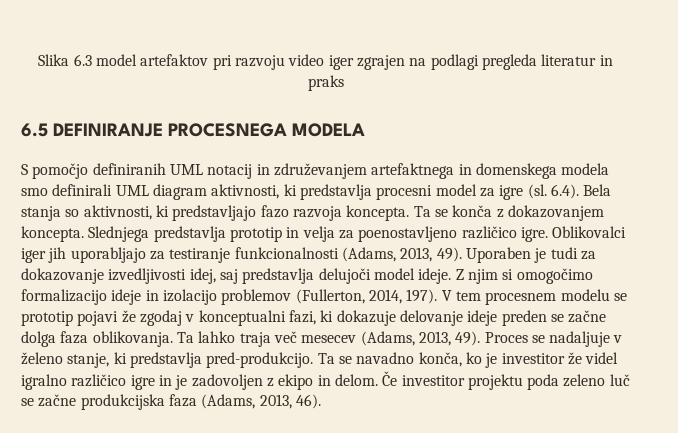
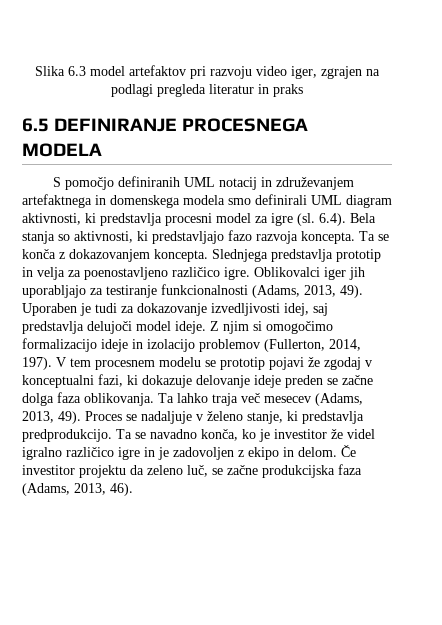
- Slika 6.3 model artefaktov pri razvoju video iger zgrajen na podlagi pregleda literatur in praks
+ Slika 6.3 model artefaktov pri razvoju video iger, zgrajen na podlagi pregleda literatur in praks
- Proces se nadaljuje v želeno stanje, ki predstavlja pred-produkcijo.
+ Proces se nadaljuje v želeno stanje, ki predstavlja predprodukcijo.
- Če investitor projektu poda zeleno luč se začne produkcijska faza (Adams, 2013, 46).
+ Če investitor projektu da zeleno luč, se začne produkcijska faza (Adams, 2013, 46).

